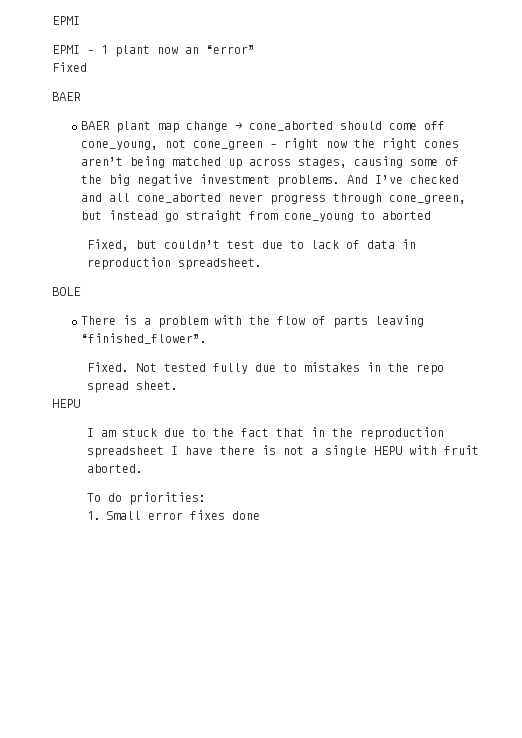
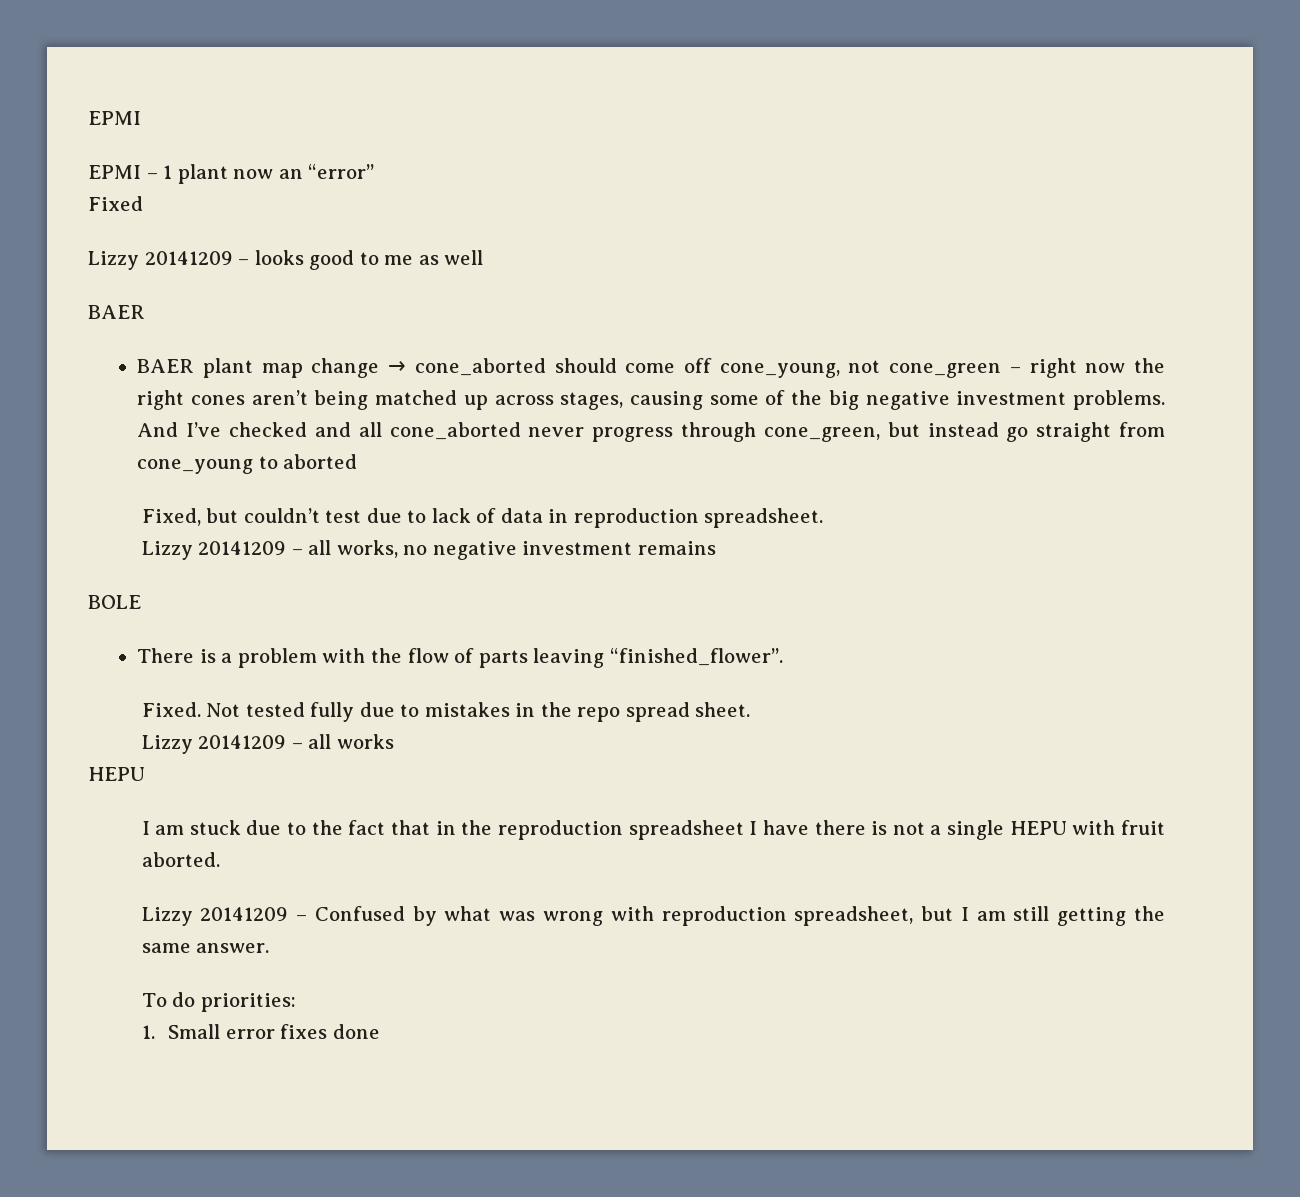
+ Lizzy 20141209 – looks good to me as well
+ Lizzy 20141209 – all works, no negative investment remains
+ Lizzy 20141209 – all works
+ Lizzy 20141209 – Confused by what was wrong with reproduction spreadsheet, but I am still getting the same answer.

